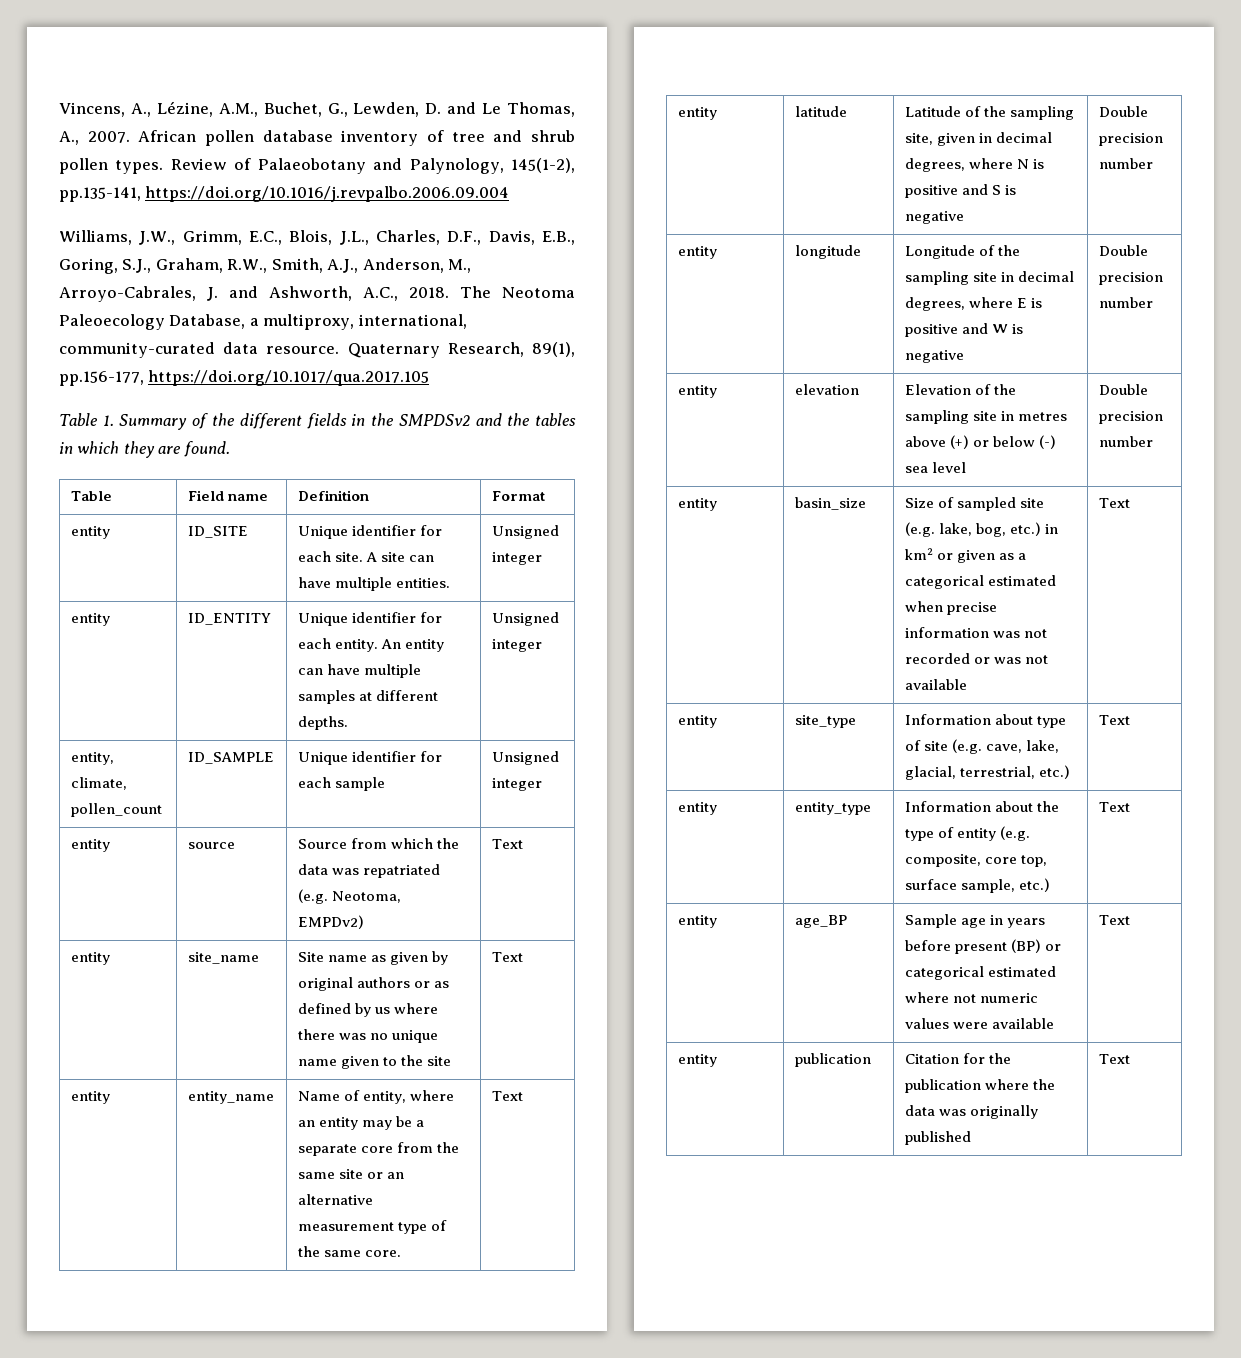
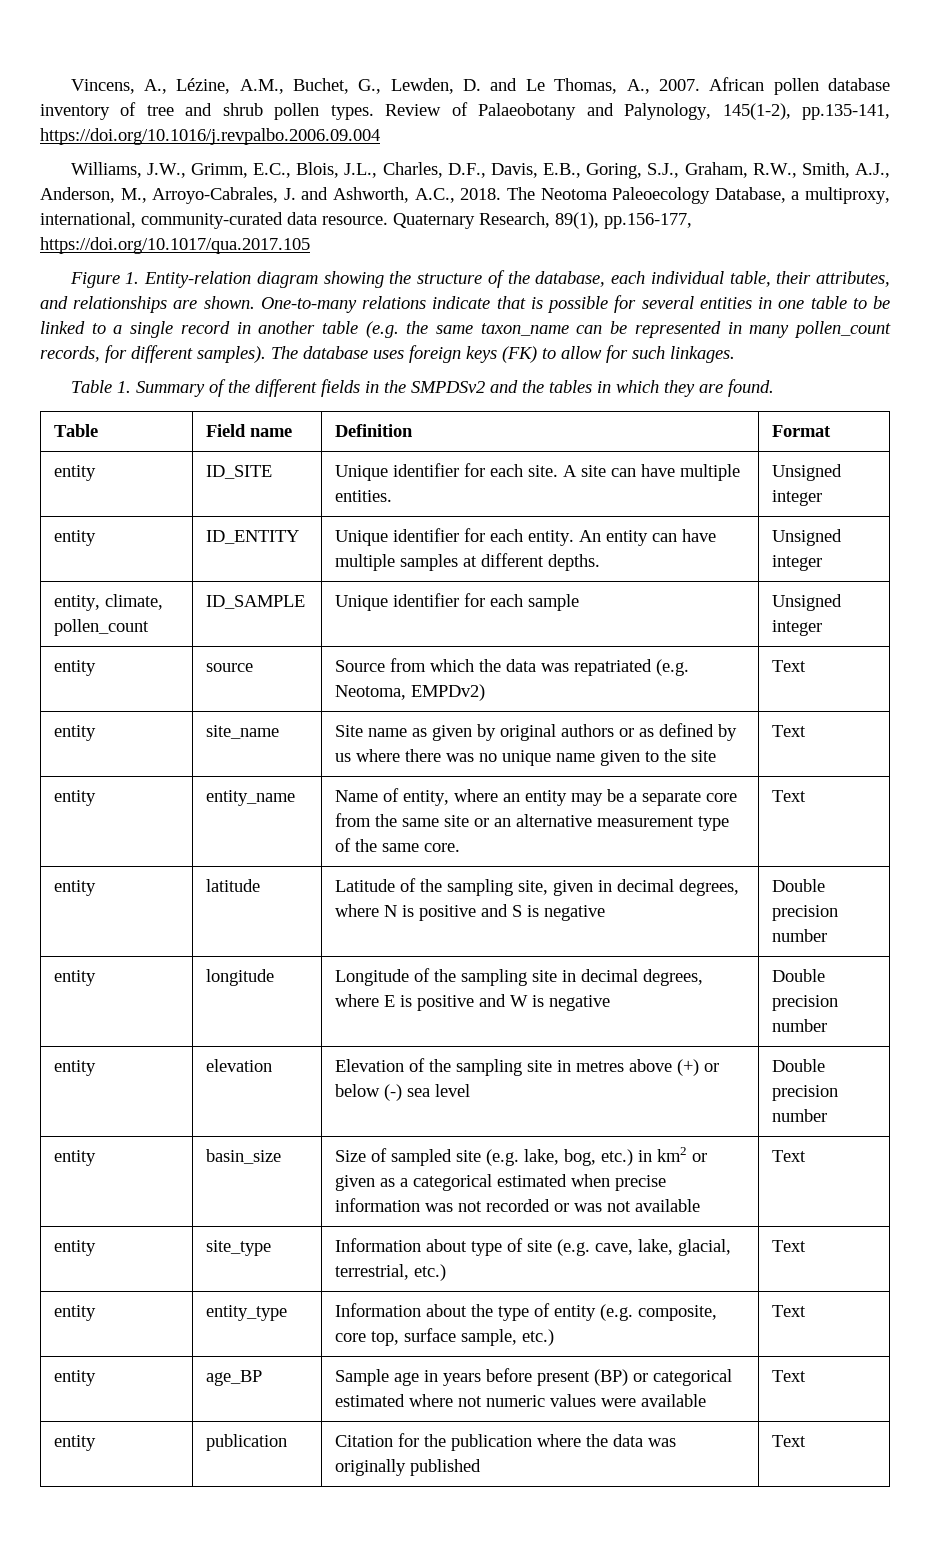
+ Figure 1. Entity-relation diagram showing the structure of the database, each individual table, their attributes, and relationships are shown. One-to-many relations indicate that is possible for several entities in one table to be linked to a single record in another table (e.g. the same taxon_name can be represented in many pollen_count records, for different samples). The database uses foreign keys (FK) to allow for such linkages.

